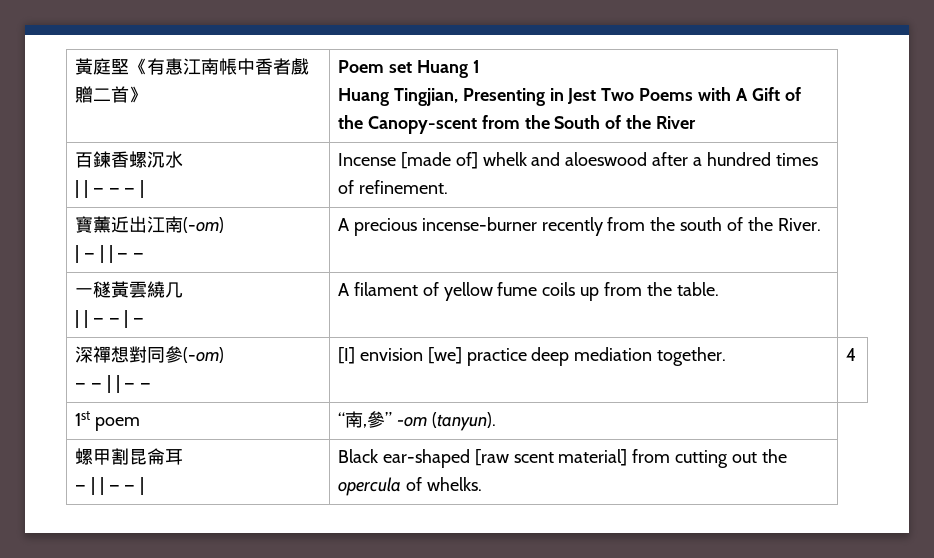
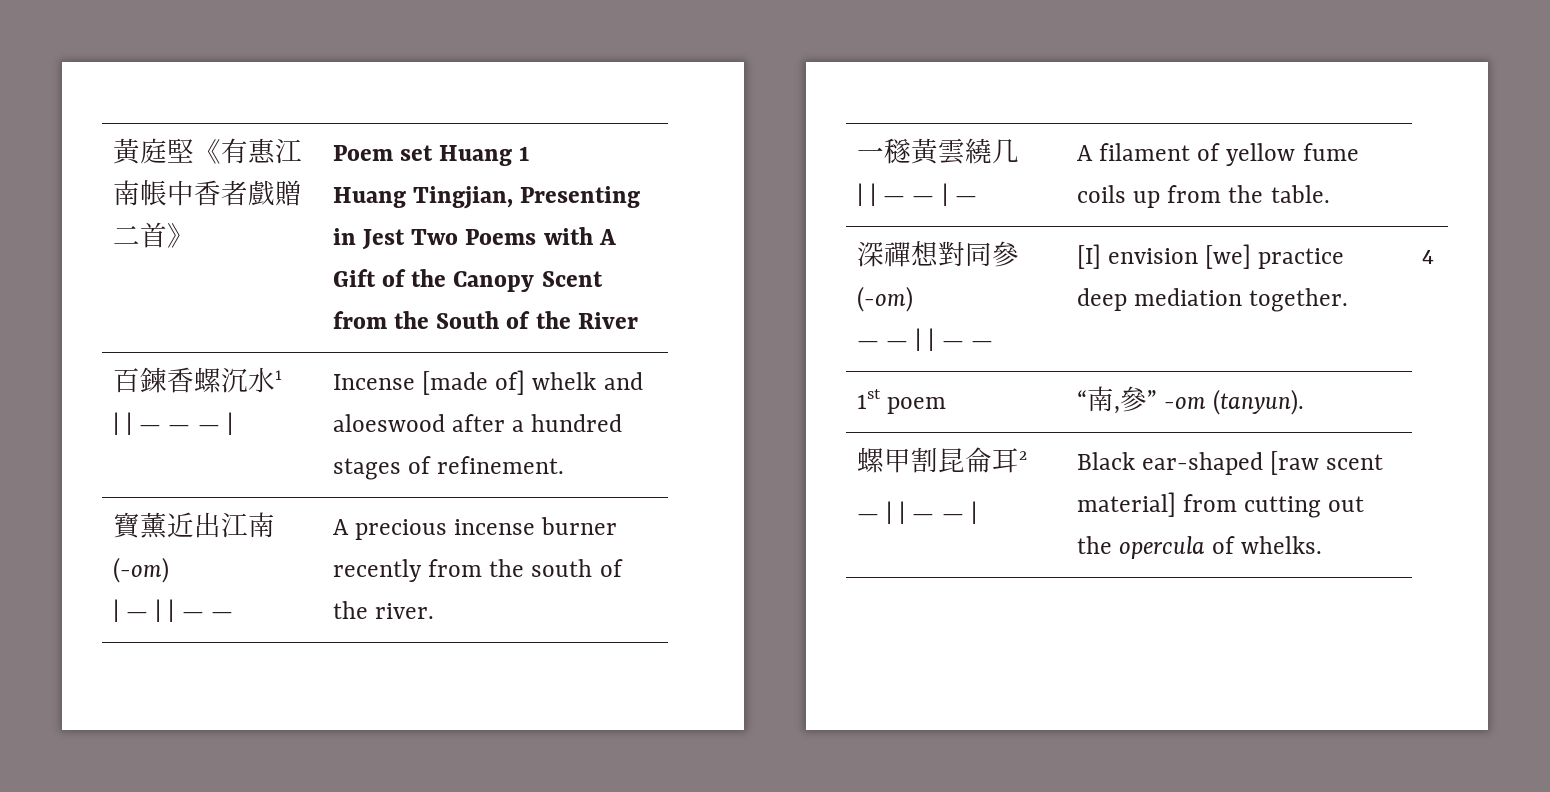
  黃庭堅《有惠江南帳中香者戲贈二首》 | Poem set Huang 1
- Huang Tingjian, Presenting in Jest Two Poems with A Gift of the Canopy-scent from the South of the River
+ Huang Tingjian, Presenting in Jest Two Poems with A Gift of the Canopy Scent from the South of the River
- 百鍊香螺沉水
- | | — — — | | Incense [made of] whelk and aloeswood after a hundred times of refinement.
+ 百鍊香螺沉水1
+ | | — — — | | Incense [made of] whelk and aloeswood after a hundred stages of refinement.
  寶薰近出江南(-om)
- | — | | — — | A precious incense-burner recently from the south of the River.
+ | — | | — — | A precious incense burner recently from the south of the river.
- 螺甲割昆侖耳
+ 螺甲割昆侖耳2

